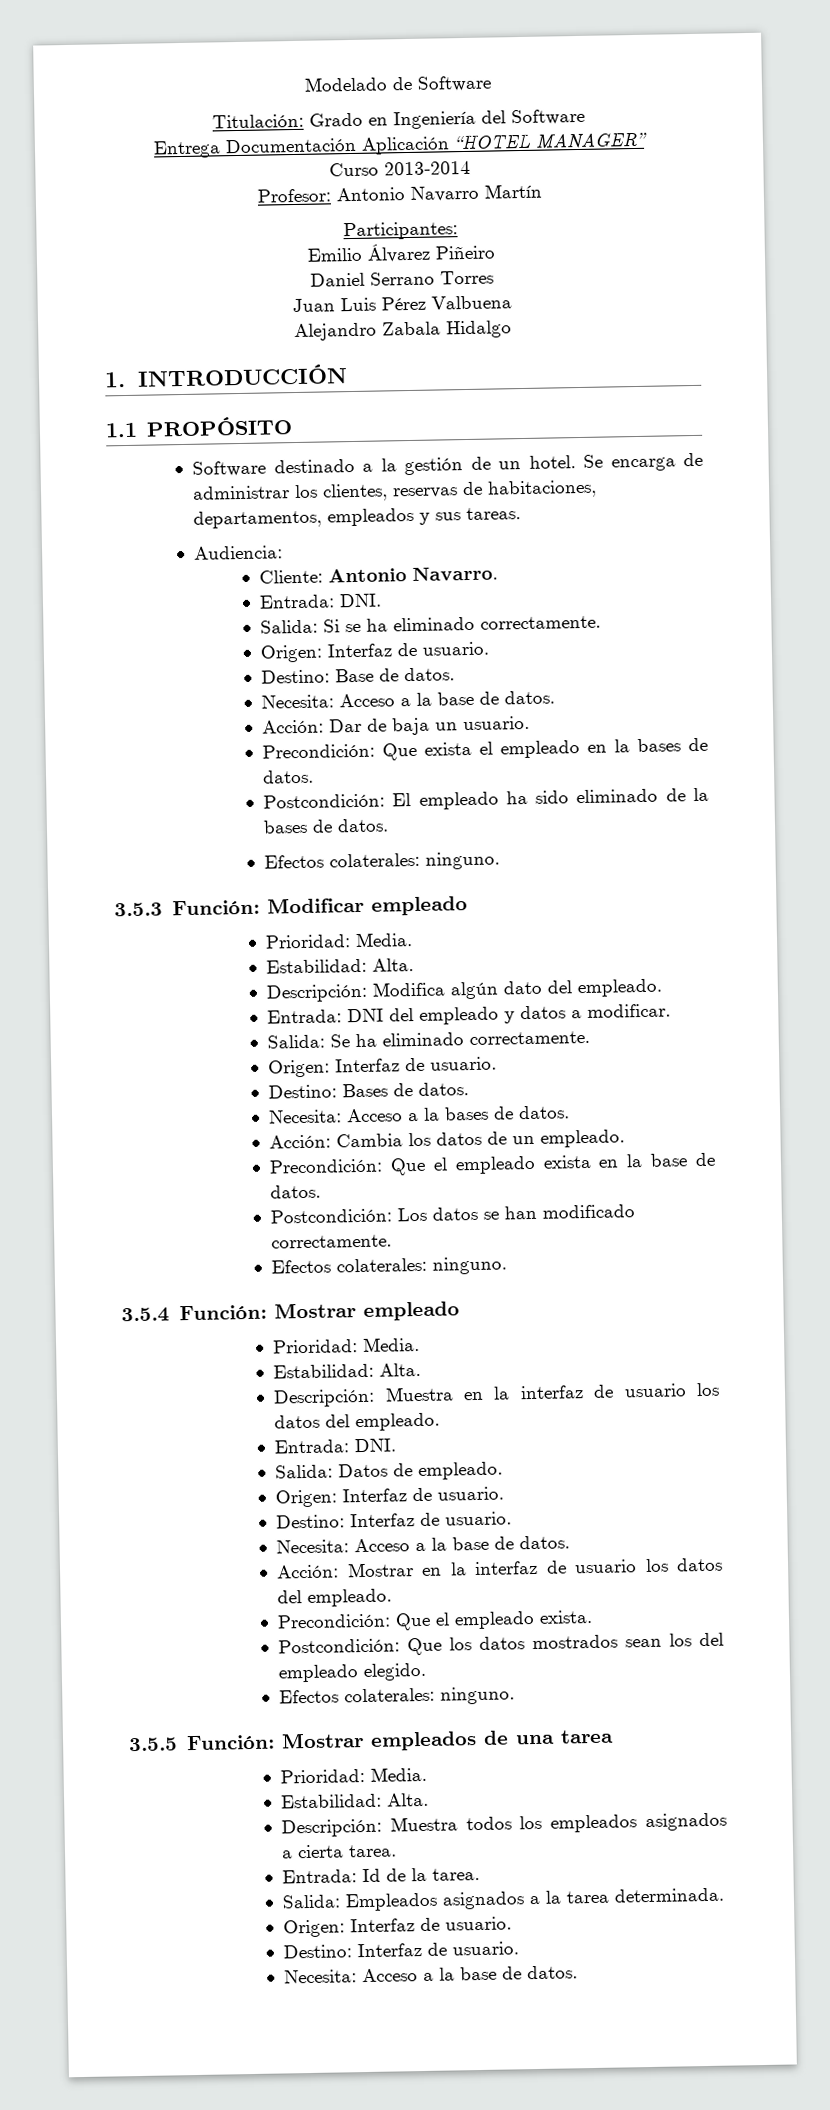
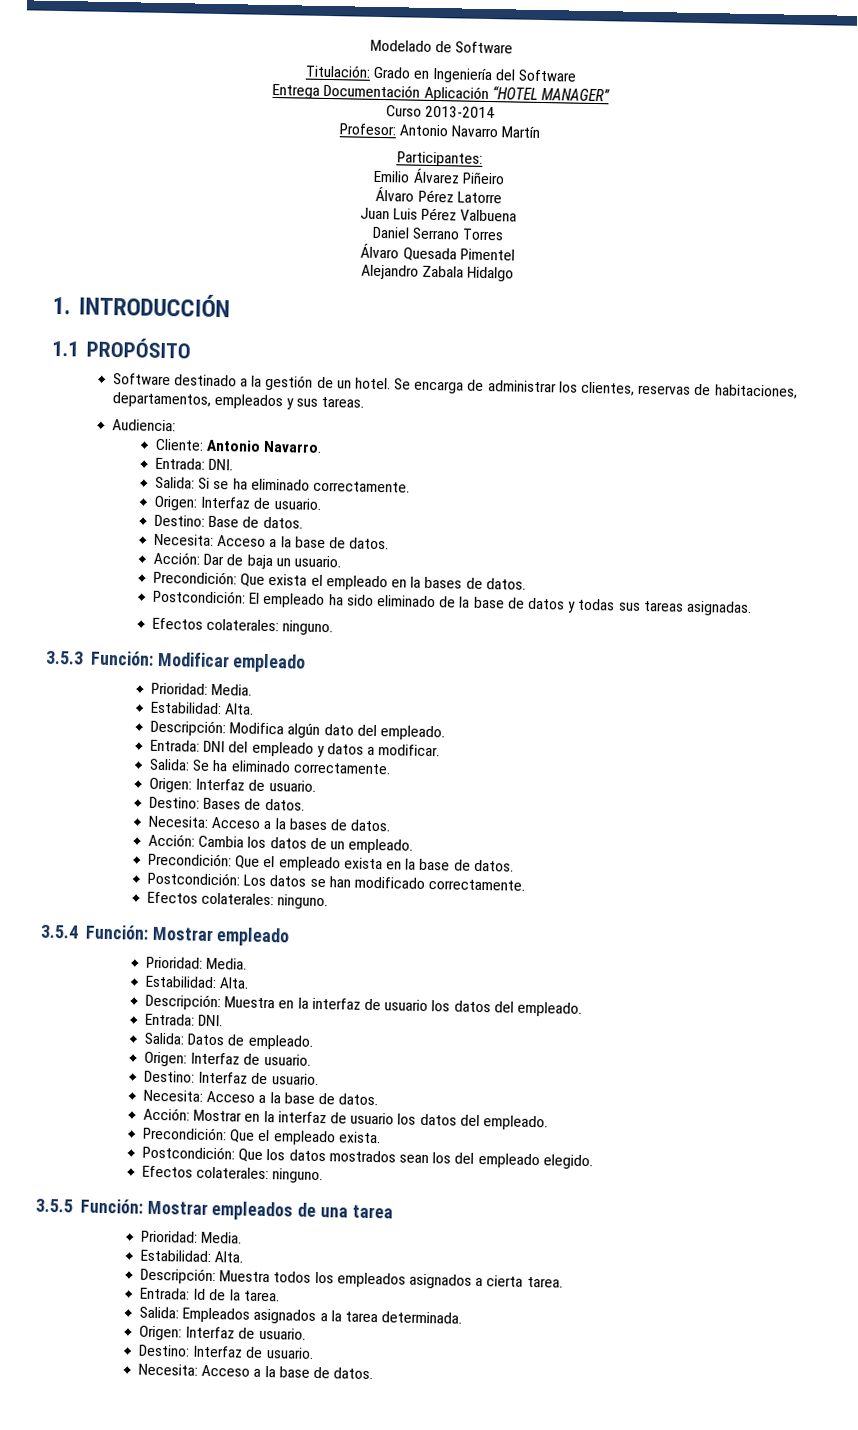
- Daniel Serrano Torres
+ Álvaro Pérez Latorre
+ Daniel Serrano Torres
+ Álvaro Quesada Pimentel
- Postcondición: El empleado ha sido eliminado de la bases de datos.
+ Postcondición: El empleado ha sido eliminado de la base de datos y todas sus tareas asignadas.

